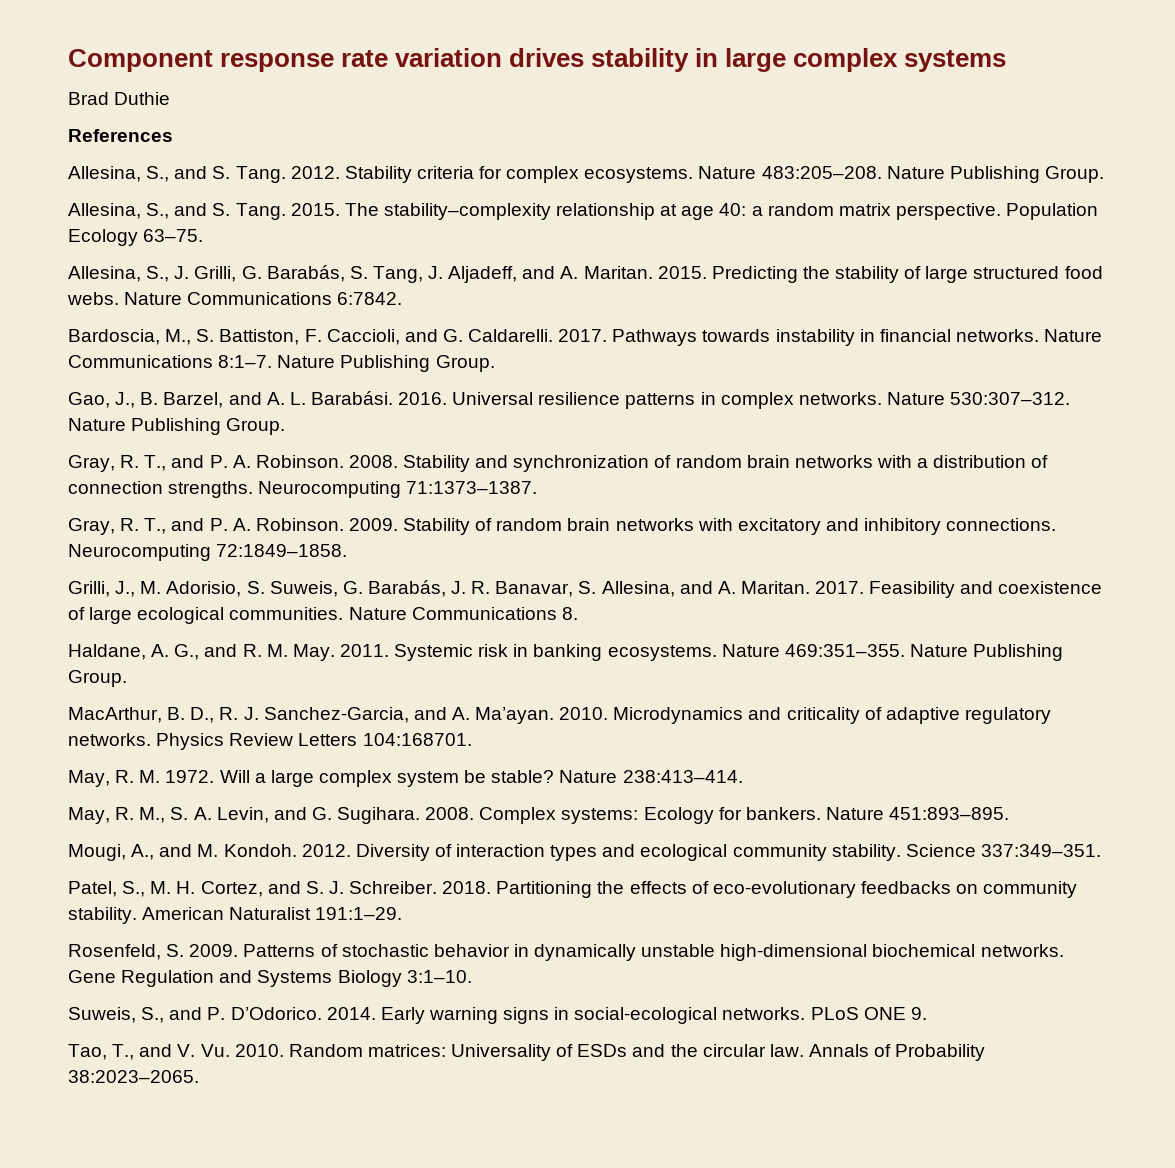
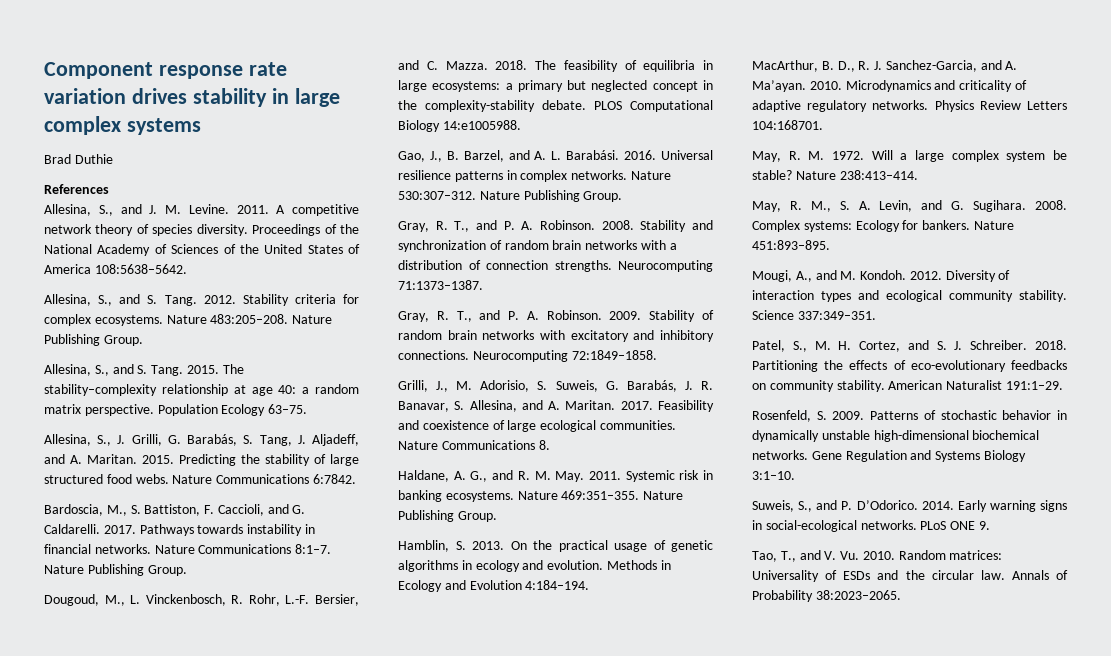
+ Allesina, S., and J. M. Levine. 2011. A competitive network theory of species diversity. Proceedings of the National Academy of Sciences of the United States of America 108:5638–5642.
+ Dougoud, M., L. Vinckenbosch, R. Rohr, L.-F. Bersier, and C. Mazza. 2018. The feasibility of equilibria in large ecosystems: a primary but neglected concept in the complexity-stability debate. PLOS Computational Biology 14:e1005988.
+ Hamblin, S. 2013. On the practical usage of genetic algorithms in ecology and evolution. Methods in Ecology and Evolution 4:184–194.

